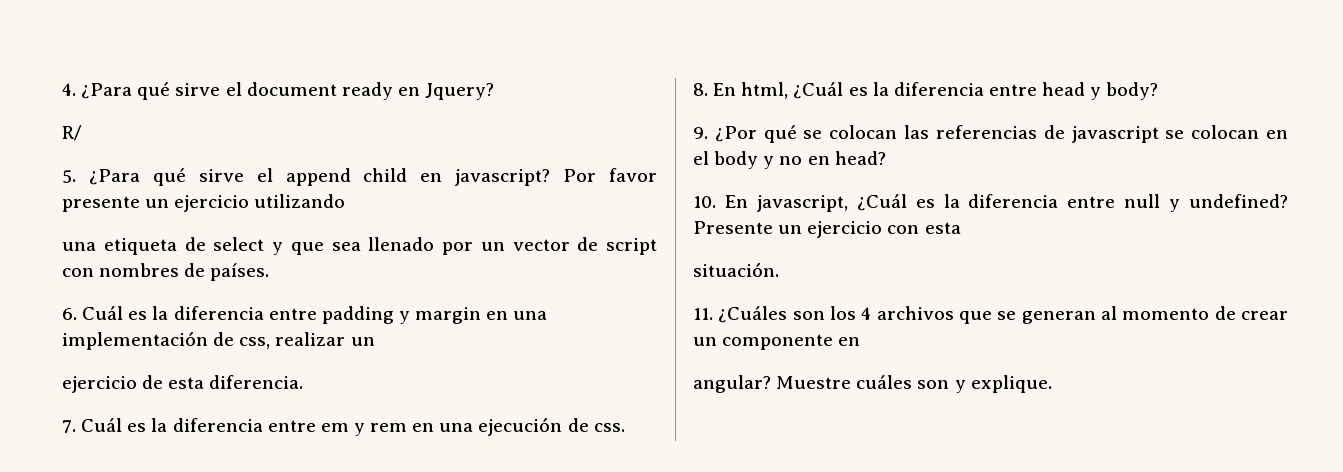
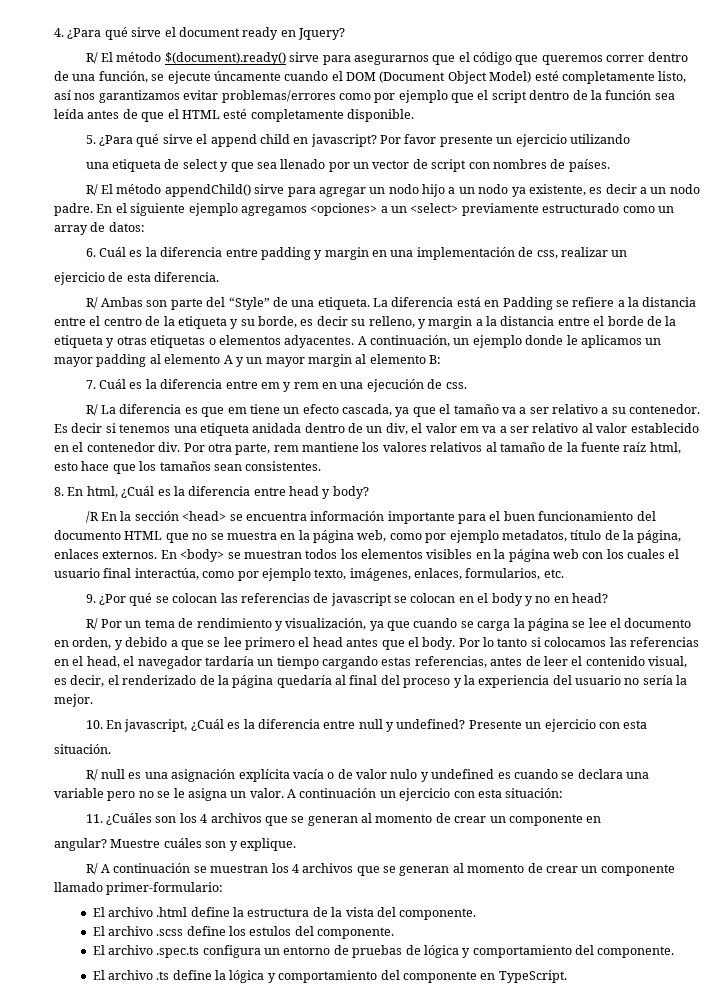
- R/
+ R/ El método $(document).ready() sirve para asegurarnos que el código que queremos correr dentro de una función, se ejecute úncamente cuando el DOM (Document Object Model) esté completamente listo, así nos garantizamos evitar problemas/errores como por ejemplo que el script dentro de la función sea leída antes de que el HTML esté completamente disponible.
+ R/ El método appendChild() sirve para agregar un nodo hijo a un nodo ya existente, es decir a un nodo padre. En el siguiente ejemplo agregamos <opciones> a un <select> previamente estructurado como un array de datos:
+ R/ Ambas son parte del “Style” de una etiqueta. La diferencia está en Padding se refiere a la distancia entre el centro de la etiqueta y su borde, es decir su relleno, y margin a la distancia entre el borde de la etiqueta y otras etiquetas o elementos adyacentes. A continuación, un ejemplo donde le aplicamos un mayor padding al elemento A y un mayor margin al elemento B:
+ R/ La diferencia es que em tiene un efecto cascada, ya que el tamaño va a ser relativo a su contenedor. Es decir si tenemos una etiqueta anidada dentro de un div, el valor em va a ser relativo al valor establecido en el contenedor div. Por otra parte, rem mantiene los valores relativos al tamaño de la fuente raíz html, esto hace que los tamaños sean consistentes.
+ /R En la sección <head> se encuentra información importante para el buen funcionamiento del documento HTML que no se muestra en la página web, como por ejemplo metadatos, título de la página, enlaces externos. En <body> se muestran todos los elementos visibles en la página web con los cuales el usuario final interactúa, como por ejemplo texto, imágenes, enlaces, formularios, etc.
+ R/ Por un tema de rendimiento y visualización, ya que cuando se carga la página se lee el documento en orden, y debido a que se lee primero el head antes que el body. Por lo tanto si colocamos las referencias en el head, el navegador tardaría un tiempo cargando estas referencias, antes de leer el contenido visual, es decir, el renderizado de la página quedaría al final del proceso y la experiencia del usuario no sería la mejor.
+ R/ null es una asignación explícita vacía o de valor nulo y undefined es cuando se declara una variable pero no se le asigna un valor. A continuación un ejercicio con esta situación:
+ R/ A continuación se muestran los 4 archivos que se generan al momento de crear un componente llamado primer-formulario:
+ El archivo .html define la estructura de la vista del componente.
+ El archivo .scss define los estulos del componente.
+ El archivo .spec.ts configura un entorno de pruebas de lógica y comportamiento del componente.
+ El archivo .ts define la lógica y comportamiento del componente en TypeScript.

